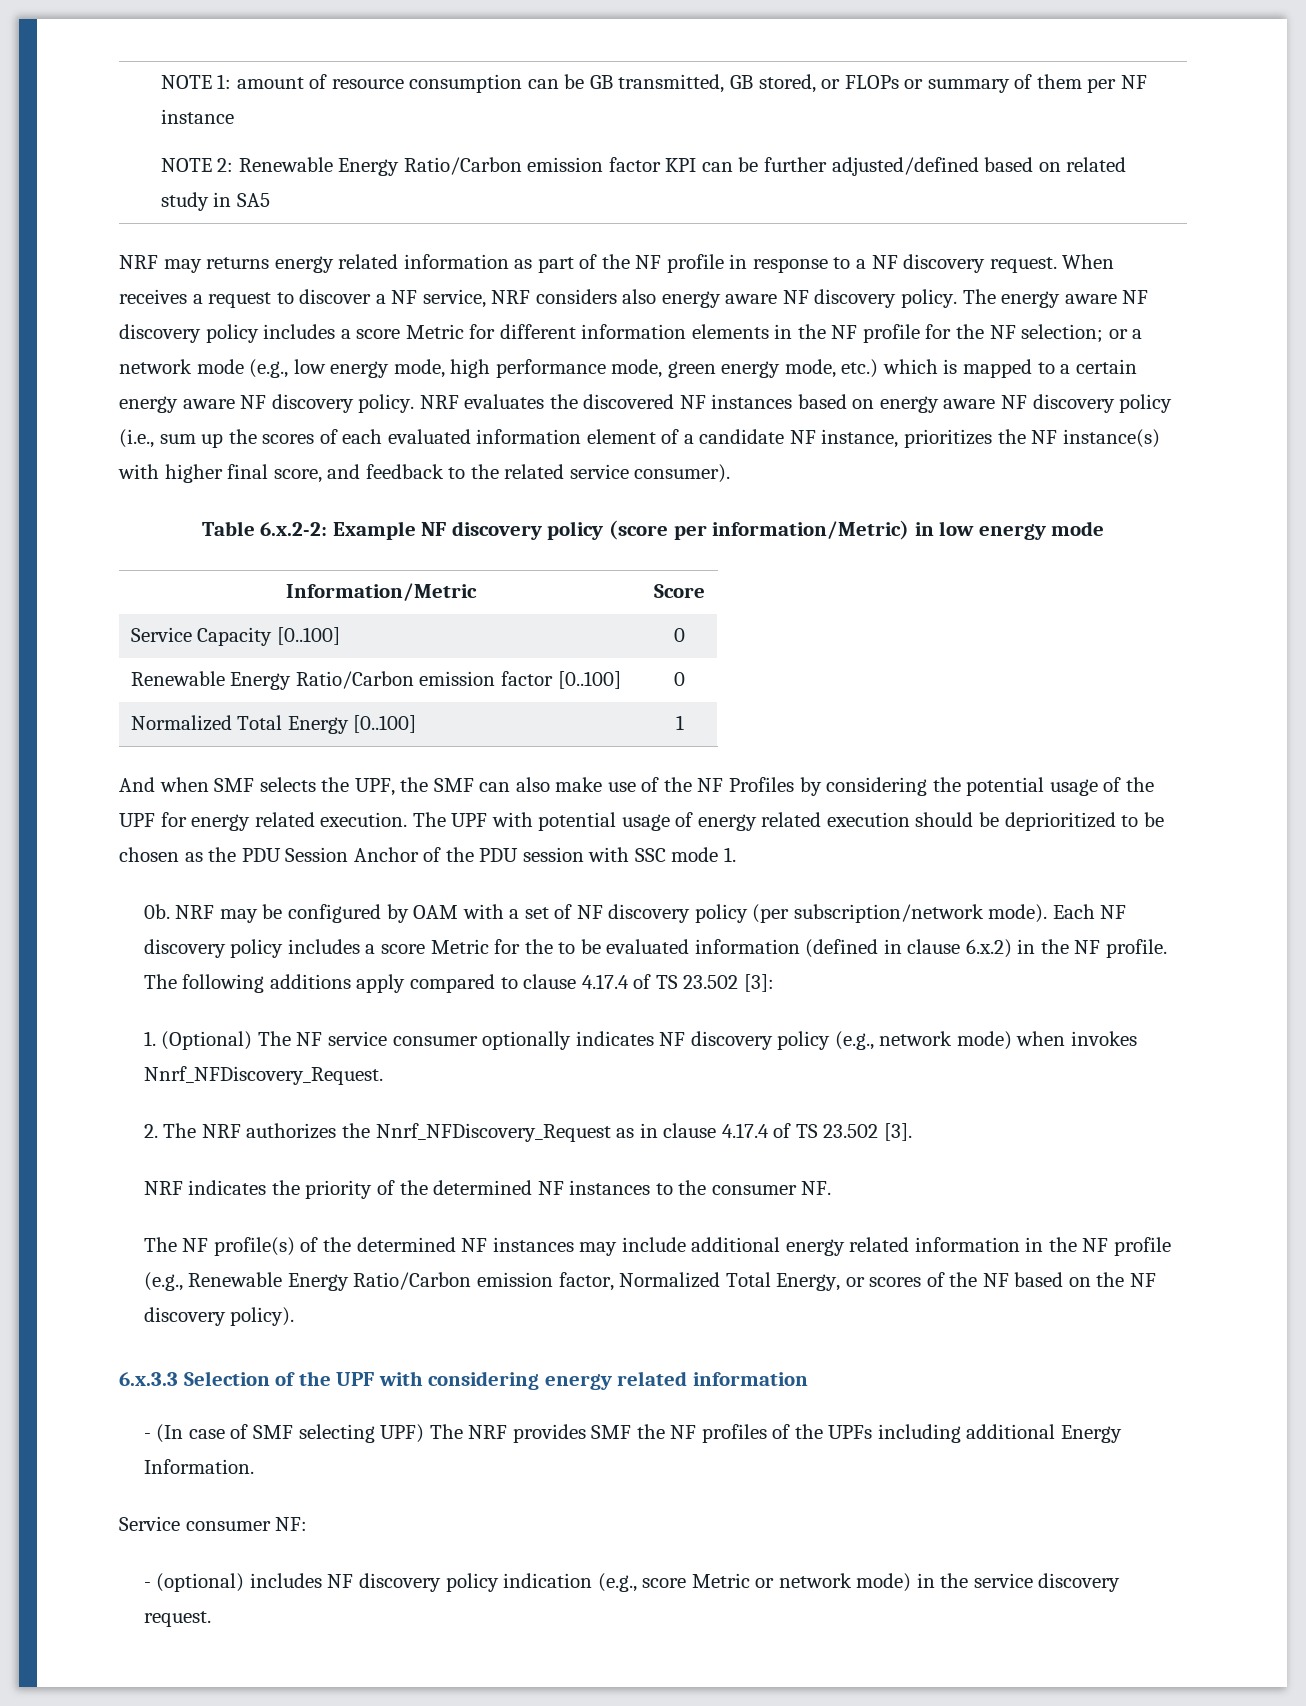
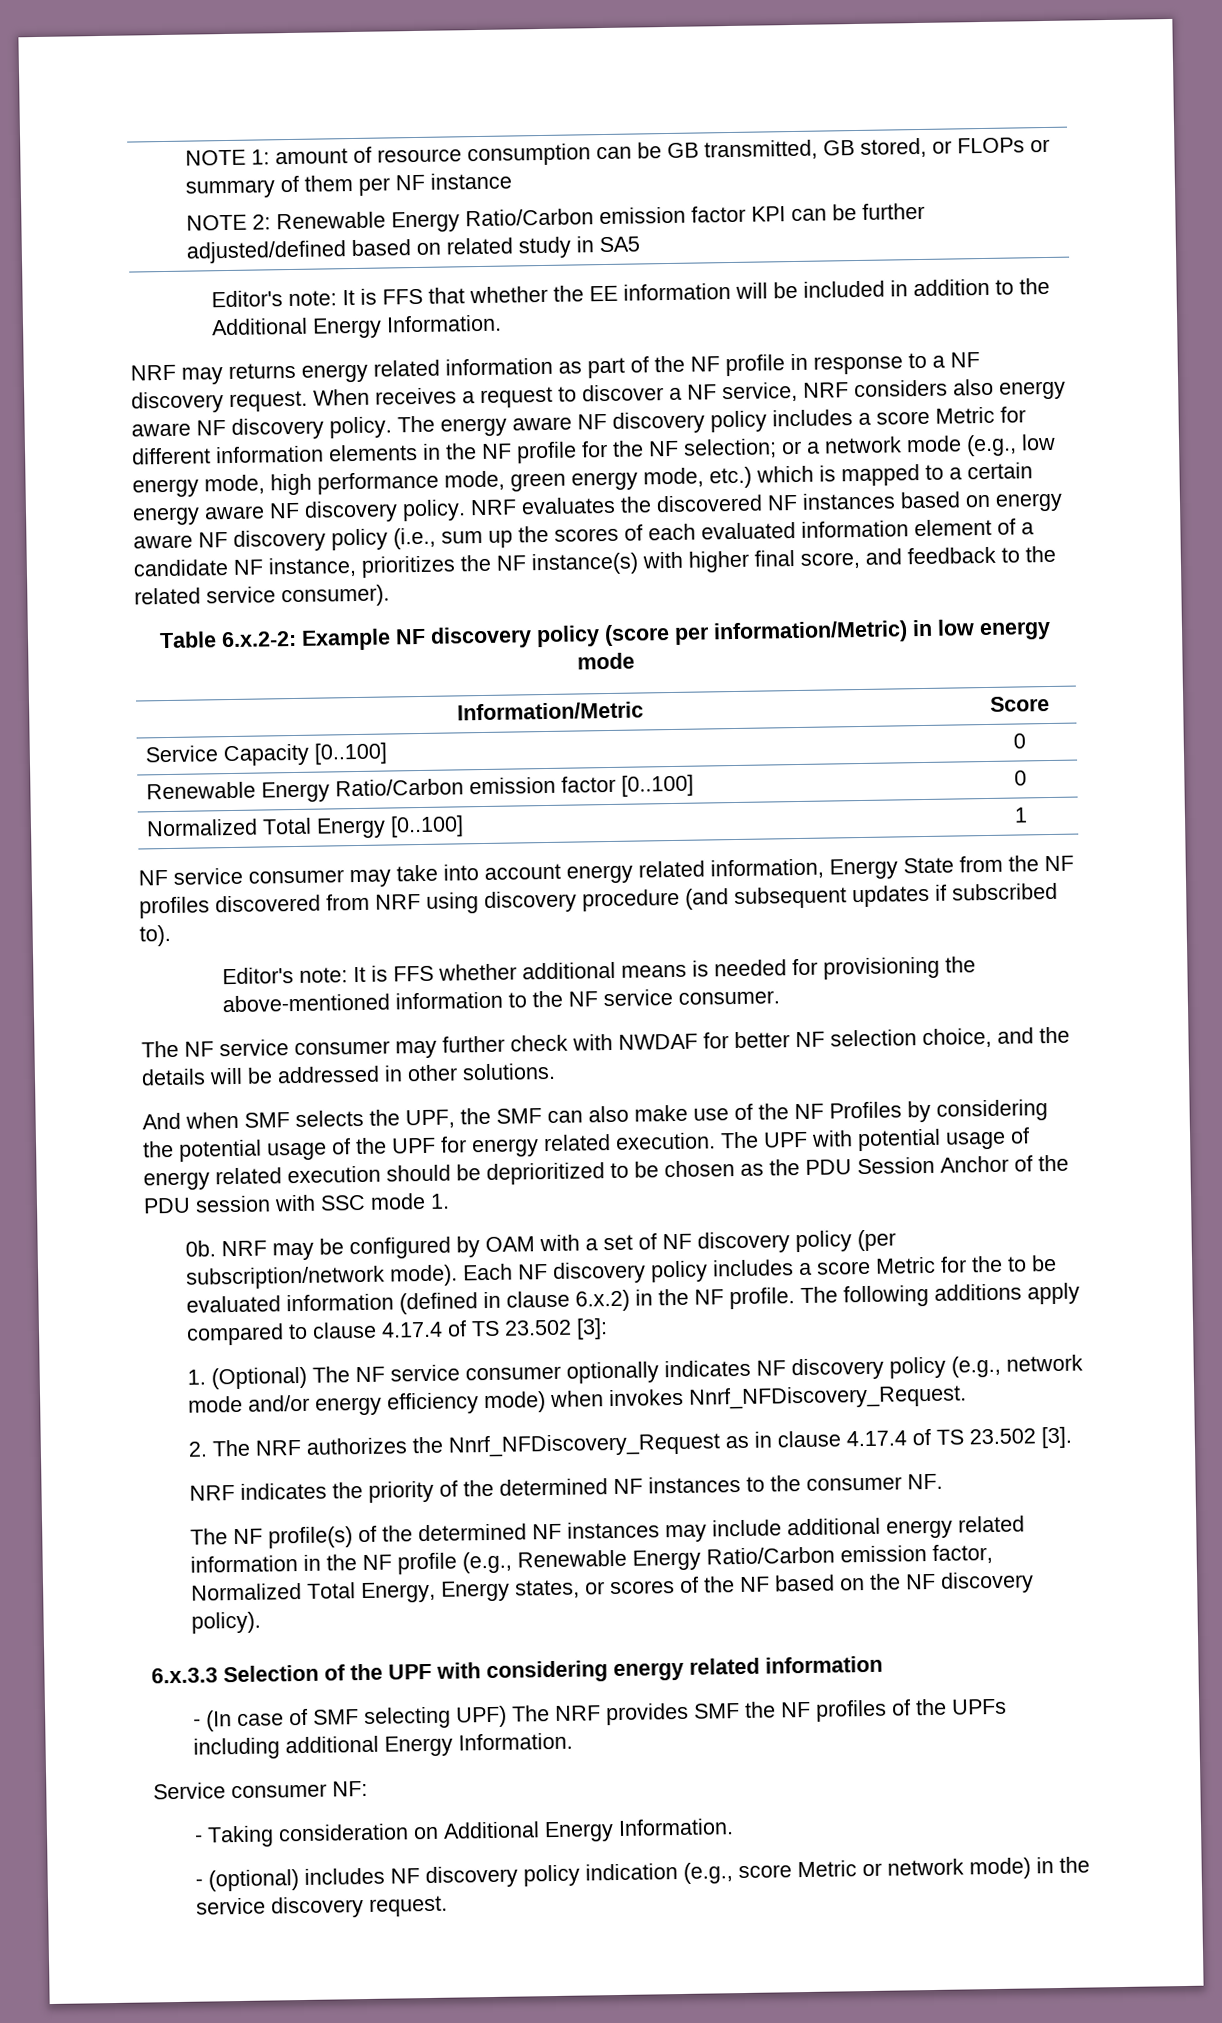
+ Editor's note: It is FFS that whether the EE information will be included in addition to the Additional Energy Information.
+ NF service consumer may take into account energy related information, Energy State from the NF profiles discovered from NRF using discovery procedure (and subsequent updates if subscribed to).
+ Editor's note: It is FFS whether additional means is needed for provisioning the above-mentioned information to the NF service consumer.
+ The NF service consumer may further check with NWDAF for better NF selection choice, and the details will be addressed in other solutions.
- 1. (Optional) The NF service consumer optionally indicates NF discovery policy (e.g., network mode) when invokes Nnrf_NFDiscovery_Request.
+ 1. (Optional) The NF service consumer optionally indicates NF discovery policy (e.g., network mode and/or energy efficiency mode) when invokes Nnrf_NFDiscovery_Request.
- The NF profile(s) of the determined NF instances may include additional energy related information in the NF profile (e.g., Renewable Energy Ratio/Carbon emission factor, Normalized Total Energy, or scores of the NF based on the NF discovery policy).
+ The NF profile(s) of the determined NF instances may include additional energy related information in the NF profile (e.g., Renewable Energy Ratio/Carbon emission factor, Normalized Total Energy, Energy states, or scores of the NF based on the NF discovery policy).
+ - Taking consideration on Additional Energy Information.

